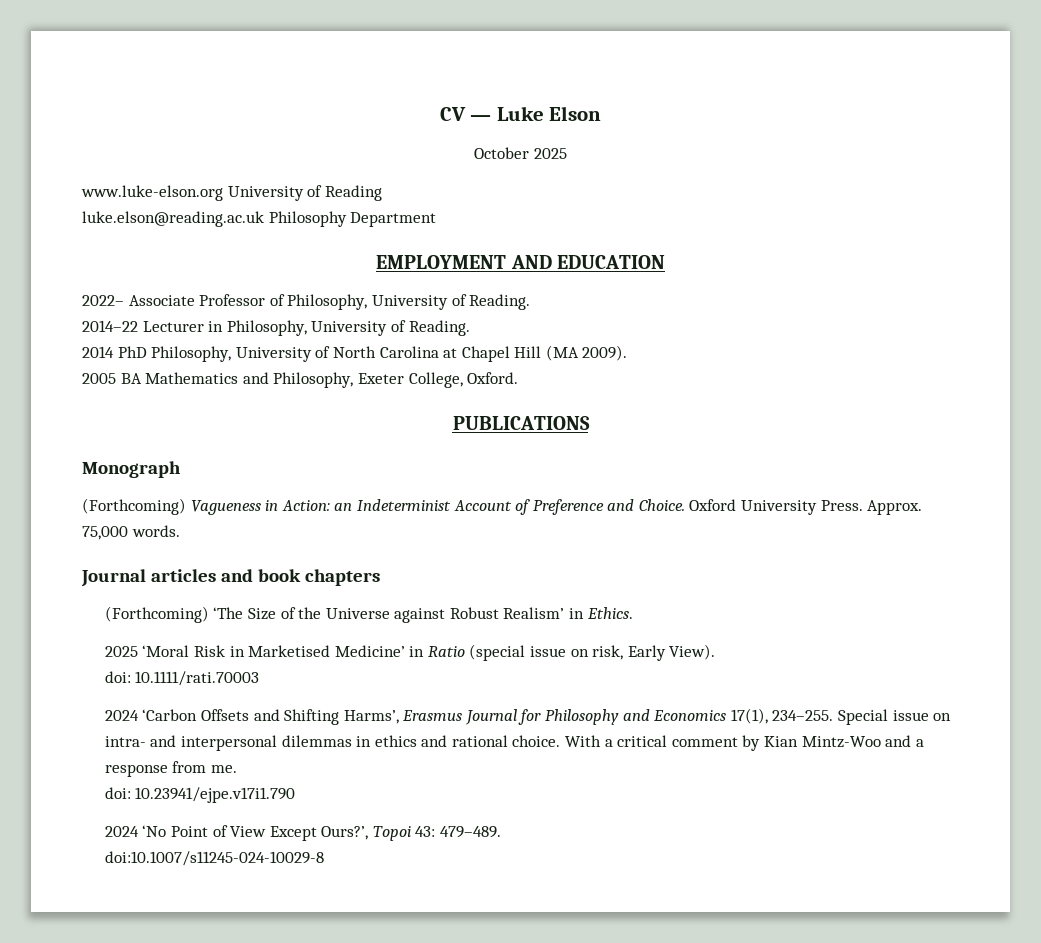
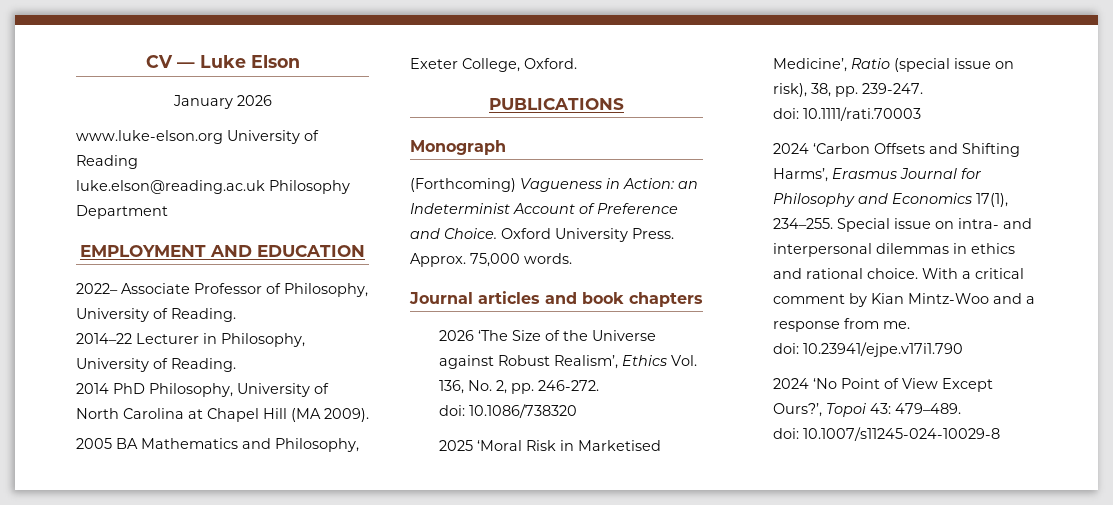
- October 2025
+ January 2026
- (Forthcoming) ‘The Size of the Universe against Robust Realism’ in Ethics.
+ 2026 ‘The Size of the Universe against Robust Realism’, Ethics Vol. 136, No. 2, pp. 246-272.
+ doi: 10.1086/738320
- 2025 ‘Moral Risk in Marketised Medicine’ in Ratio (special issue on risk, Early View).
+ 2025 ‘Moral Risk in Marketised Medicine’, Ratio (special issue on risk), 38, pp. 239-247.
- doi:10.1007/s11245-024-10029-8
+ doi: 10.1007/s11245-024-10029-8

